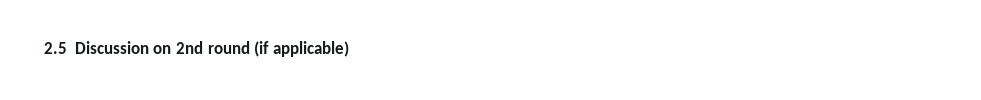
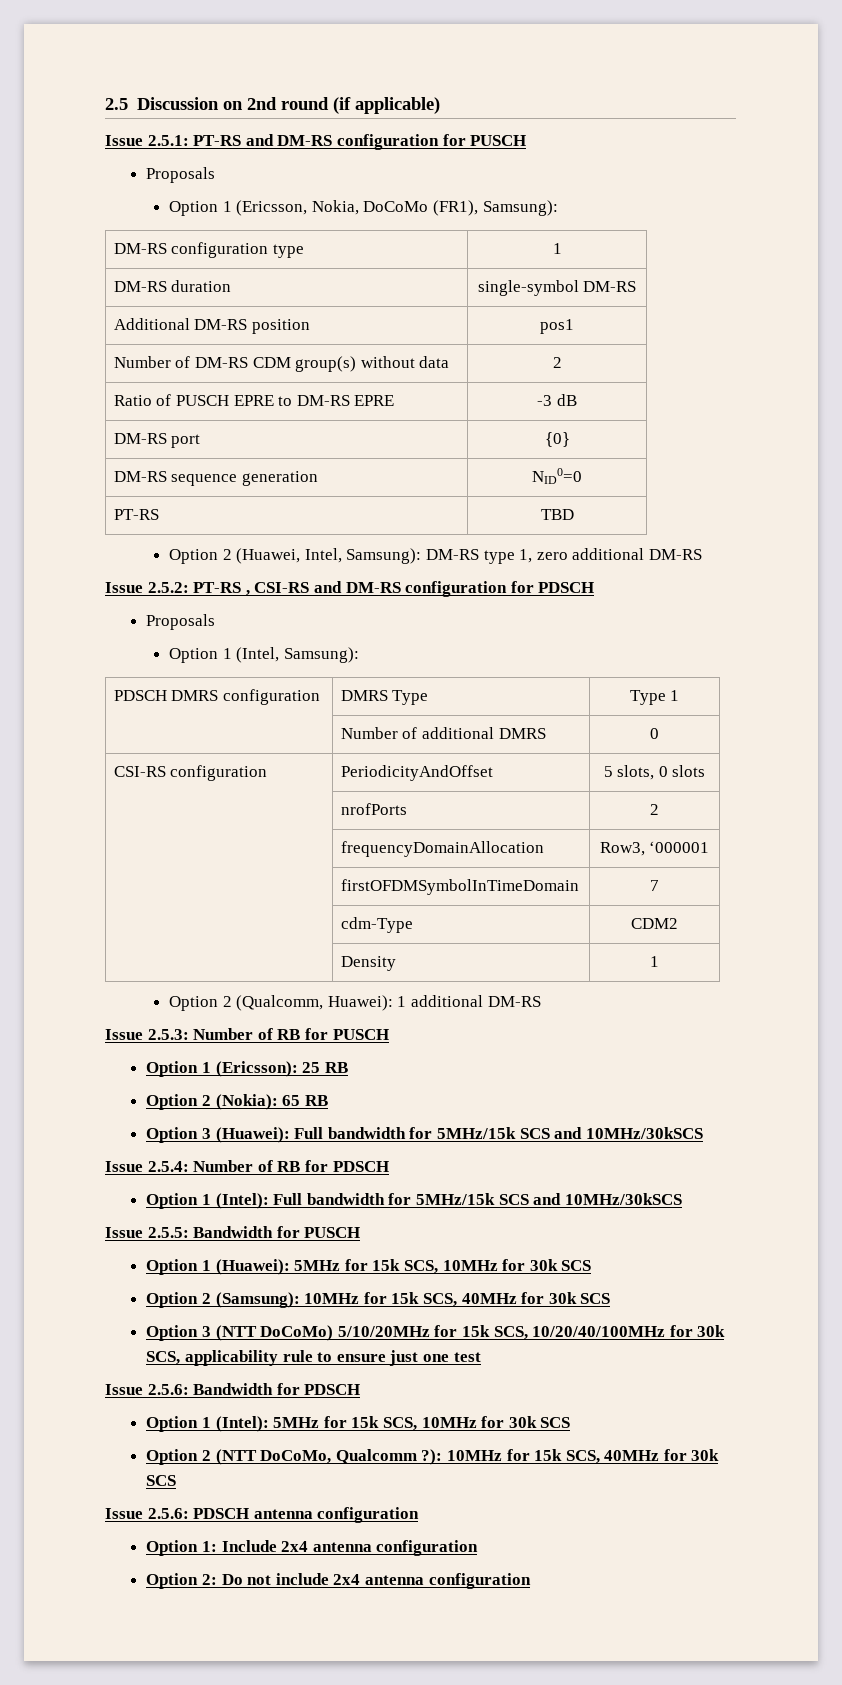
+ Issue 2.5.1: PT-RS and DM-RS configuration for PUSCH
+ Proposals
+ Option 1 (Ericsson, Nokia, DoCoMo (FR1), Samsung):
+ DM-RS configuration type | 1
+ DM-RS duration | single-symbol DM-RS
+ Additional DM-RS position | pos1
+ Number of DM-RS CDM group(s) without data | 2
+ Ratio of PUSCH EPRE to DM-RS EPRE | -3 dB
+ DM-RS port | {0}
+ DM-RS sequence generation | NID0=0
+ PT-RS | TBD
+ Option 2 (Huawei, Intel, Samsung): DM-RS type 1, zero additional DM-RS
+ Issue 2.5.2: PT-RS , CSI-RS and DM-RS configuration for PDSCH
+ Proposals
+ Option 1 (Intel, Samsung):
+ PDSCH DMRS configuration | DMRS Type | Type 1
+ | Number of additional DMRS | 0
+ CSI-RS configuration | PeriodicityAndOffset | 5 slots, 0 slots
+ | nrofPorts | 2
+ | frequencyDomainAllocation | Row3, ‘000001
+ | firstOFDMSymbolInTimeDomain | 7
+ | cdm-Type | CDM2
+ | Density | 1
+ Option 2 (Qualcomm, Huawei): 1 additional DM-RS
+ Issue 2.5.3: Number of RB for PUSCH
+ Option 1 (Ericsson): 25 RB
+ Option 2 (Nokia): 65 RB
+ Option 3 (Huawei): Full bandwidth for 5MHz/15k SCS and 10MHz/30kSCS
+ Issue 2.5.4: Number of RB for PDSCH
+ Option 1 (Intel): Full bandwidth for 5MHz/15k SCS and 10MHz/30kSCS
+ Issue 2.5.5: Bandwidth for PUSCH
+ Option 1 (Huawei): 5MHz for 15k SCS, 10MHz for 30k SCS
+ Option 2 (Samsung): 10MHz for 15k SCS, 40MHz for 30k SCS
+ Option 3 (NTT DoCoMo) 5/10/20MHz for 15k SCS, 10/20/40/100MHz for 30k SCS, applicability rule to ensure just one test
+ Issue 2.5.6: Bandwidth for PDSCH
+ Option 1 (Intel): 5MHz for 15k SCS, 10MHz for 30k SCS
+ Option 2 (NTT DoCoMo, Qualcomm ?): 10MHz for 15k SCS, 40MHz for 30k SCS
+ Issue 2.5.6: PDSCH antenna configuration
+ Option 1: Include 2x4 antenna configuration
+ Option 2: Do not include 2x4 antenna configuration

